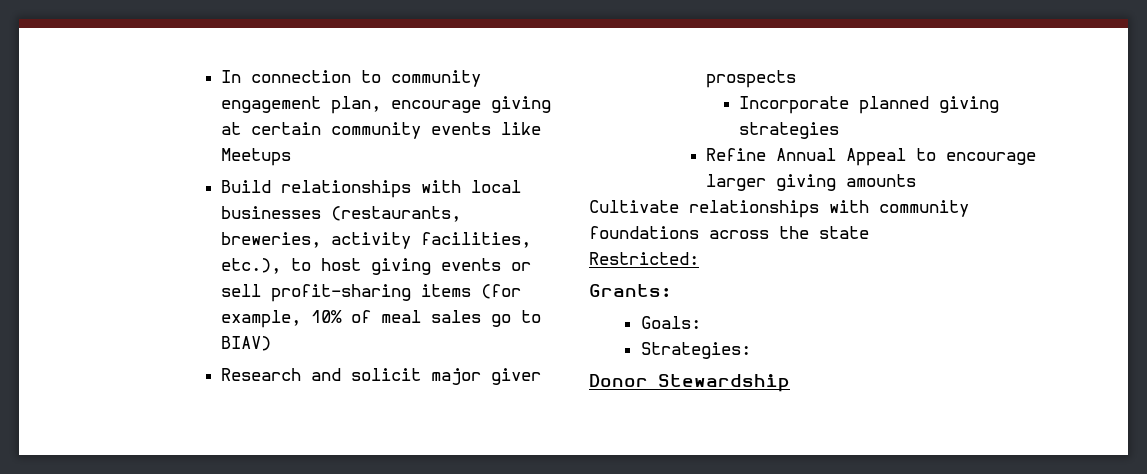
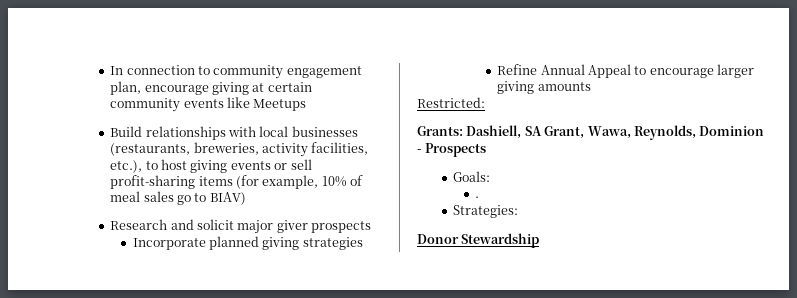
- Cultivate relationships with community foundations across the state
  Restricted:
- Grants:
+ Grants: Dashiell, SA Grant, Wawa, Reynolds, Dominion - Prospects
+ .

